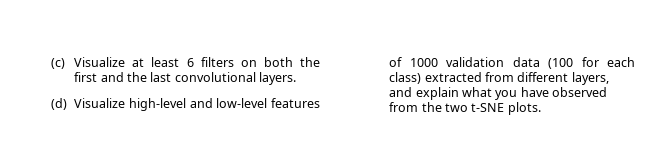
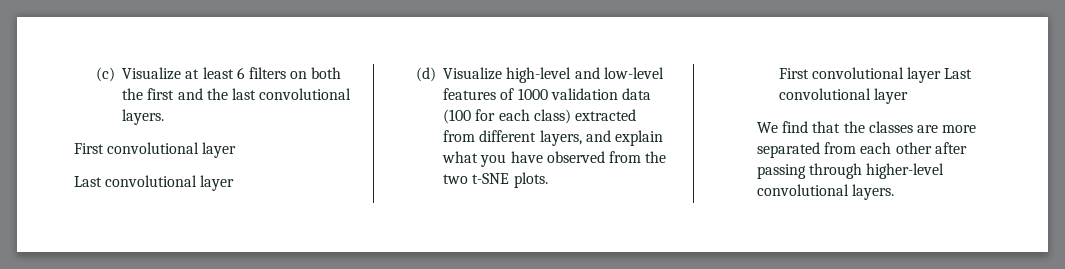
  (c) Visualize at least 6 filters on both the first and the last convolutional layers.
+ First convolutional layer
+ Last convolutional layer
+ First convolutional layer Last convolutional layer
+ We find that the classes are more separated from each other after passing through higher-level convolutional layers.

